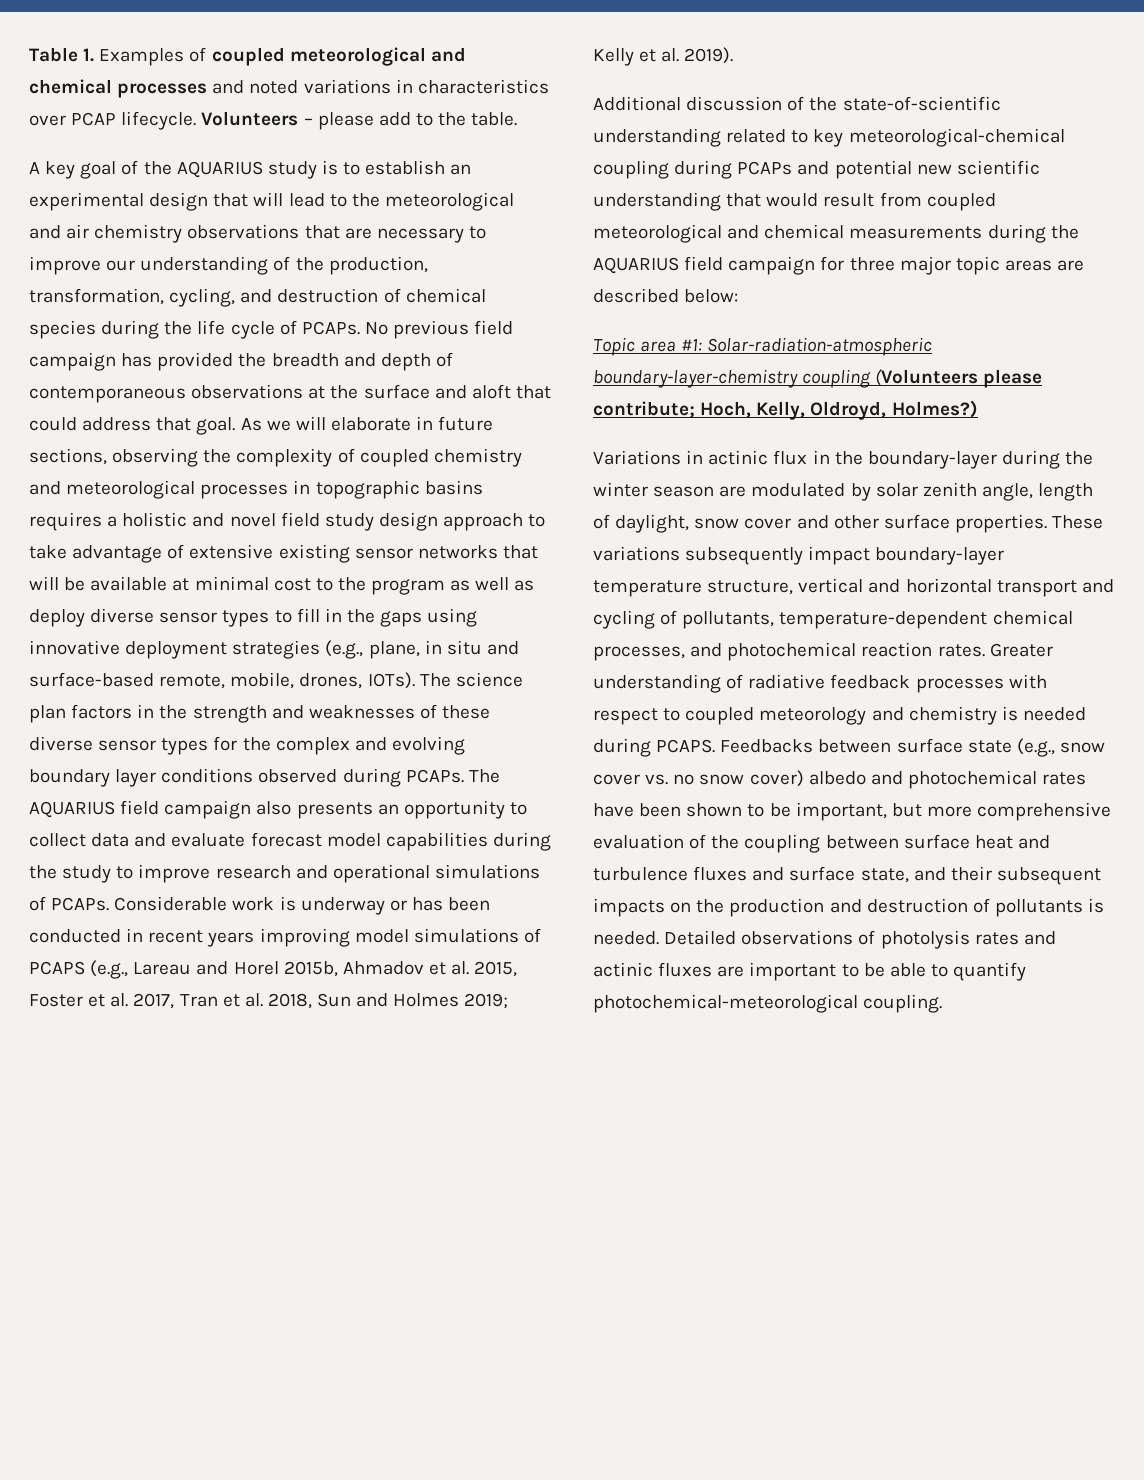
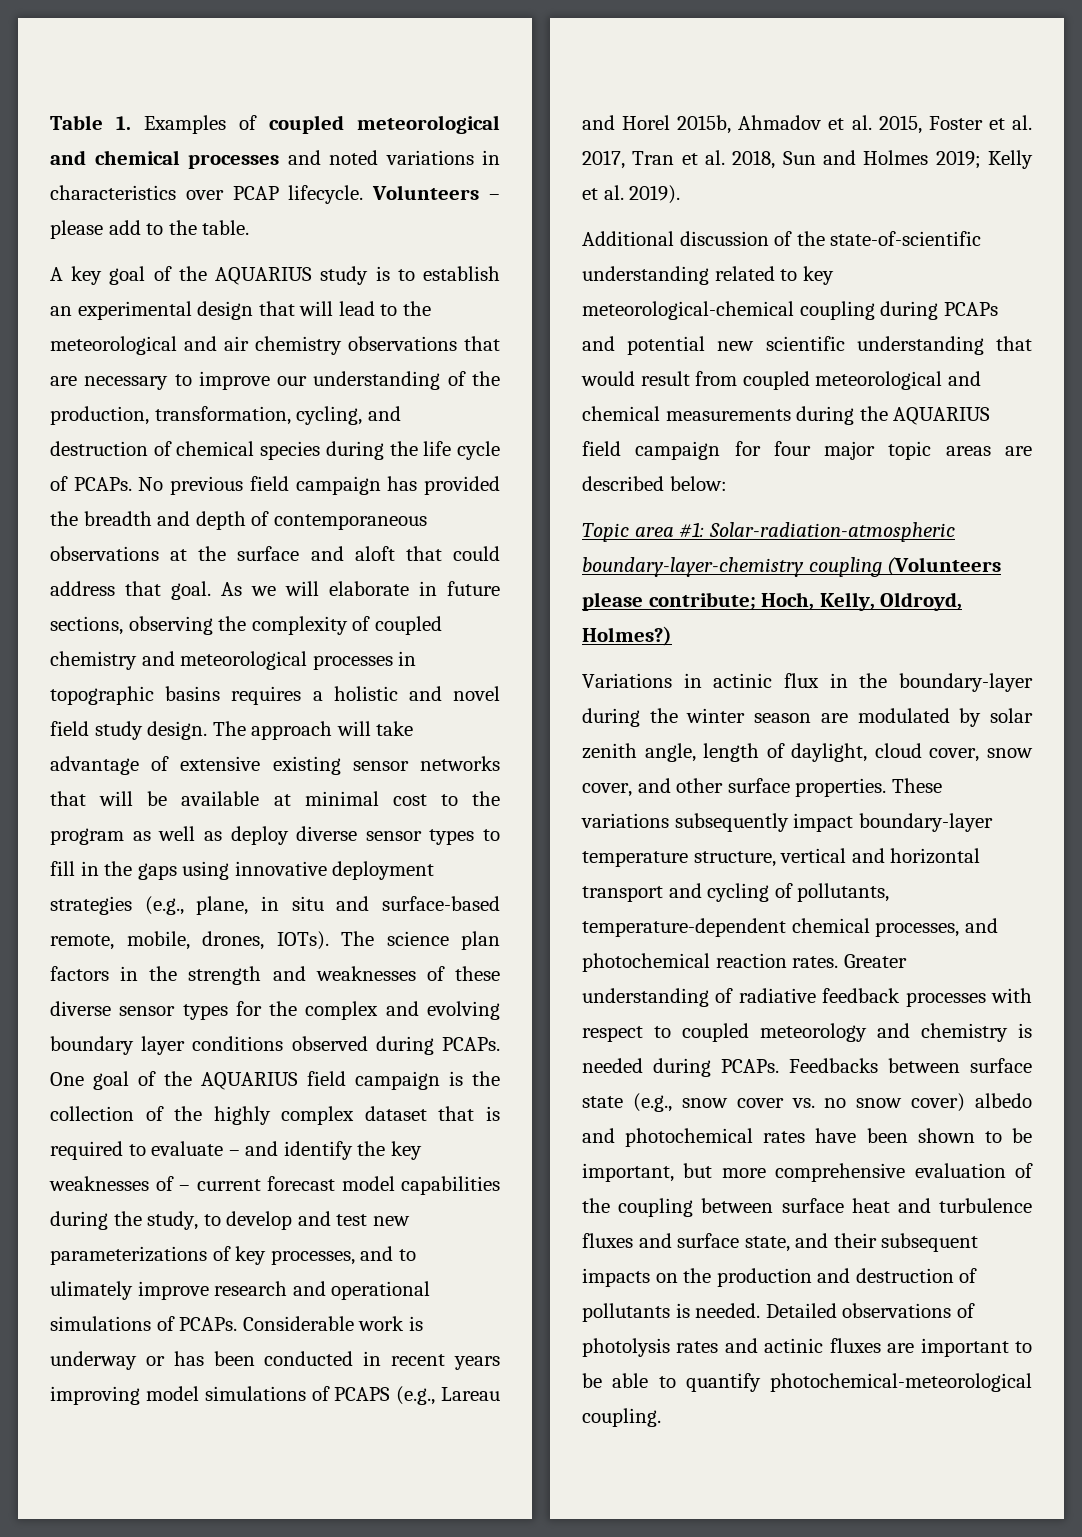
- As we will elaborate in future sections, observing the complexity of coupled chemistry and meteorological processes in topographic basins requires a holistic and novel field study design approach to take advantage of extensive existing sensor networks that will be available at minimal cost to the program as well as deploy diverse sensor types to fill in the gaps using innovative deployment strategies (e.g., plane, in situ and surface-based remote, mobile, drones, IOTs).
+ As we will elaborate in future sections, observing the complexity of coupled chemistry and meteorological processes in topographic basins requires a holistic and novel field study design. The approach will take advantage of extensive existing sensor networks that will be available at minimal cost to the program as well as deploy diverse sensor types to fill in the gaps using innovative deployment strategies (e.g., plane, in situ and surface-based remote, mobile, drones, IOTs).
- The AQUARIUS field campaign also presents an opportunity to collect data and evaluate forecast model capabilities during the study to improve research and operational simulations of PCAPs.
+ One goal of the AQUARIUS field campaign is the collection of the highly complex dataset that is required to evaluate – and identify the key weaknesses of – current forecast model capabilities during the study, to develop and test new parameterizations of key processes, and to ulimately improve research and operational simulations of PCAPs.
- Additional discussion of the state-of-scientific understanding related to key meteorological-chemical coupling during PCAPs and potential new scientific understanding that would result from coupled meteorological and chemical measurements during the AQUARIUS field campaign for three major topic areas are described below:
+ Additional discussion of the state-of-scientific understanding related to key meteorological-chemical coupling during PCAPs and potential new scientific understanding that would result from coupled meteorological and chemical measurements during the AQUARIUS field campaign for four major topic areas are described below:
- Variations in actinic flux in the boundary-layer during the winter season are modulated by solar zenith angle, length of daylight, snow cover and other surface properties.
+ Variations in actinic flux in the boundary-layer during the winter season are modulated by solar zenith angle, length of daylight, cloud cover, snow cover, and other surface properties.
- Greater understanding of radiative feedback processes with respect to coupled meteorology and chemistry is needed during PCAPS.
+ Greater understanding of radiative feedback processes with respect to coupled meteorology and chemistry is needed during PCAPs.

